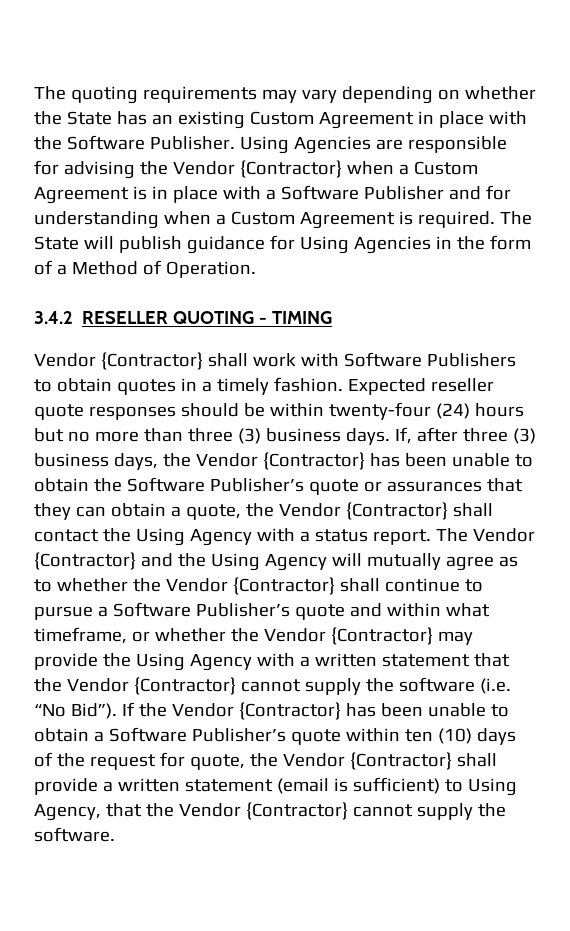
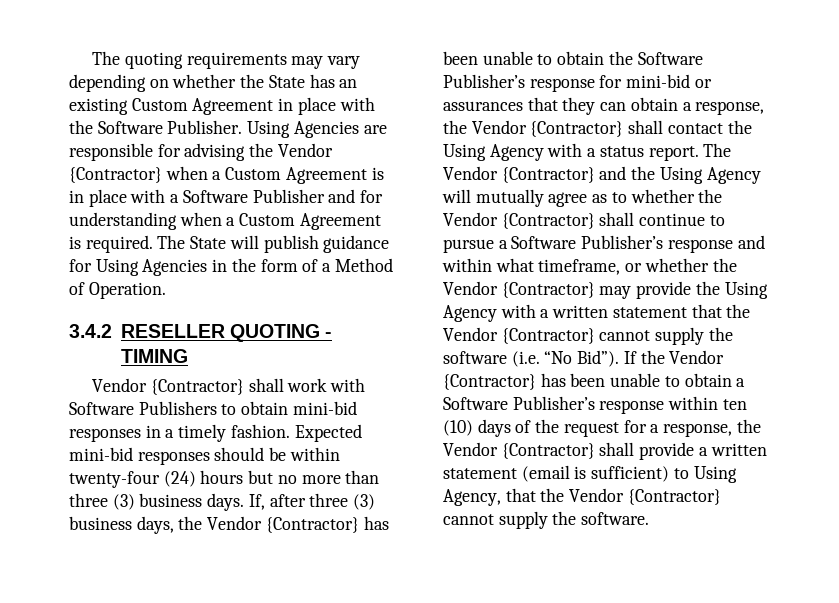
- Vendor {Contractor} shall work with Software Publishers to obtain quotes in a timely fashion.
+ Vendor {Contractor} shall work with Software Publishers to obtain mini-bid responses in a timely fashion.
- Expected reseller quote responses should be within twenty-four (24) hours but no more than three (3) business days.
+ Expected mini-bid responses should be within twenty-four (24) hours but no more than three (3) business days.
- If, after three (3) business days, the Vendor {Contractor} has been unable to obtain the Software Publisher’s quote or assurances that they can obtain a quote, the Vendor {Contractor} shall contact the Using Agency with a status report.
+ If, after three (3) business days, the Vendor {Contractor} has been unable to obtain the Software Publisher’s response for mini-bid or assurances that they can obtain a response, the Vendor {Contractor} shall contact the Using Agency with a status report.
- The Vendor {Contractor} and the Using Agency will mutually agree as to whether the Vendor {Contractor} shall continue to pursue a Software Publisher’s quote and within what timeframe, or whether the Vendor {Contractor} may provide the Using Agency with a written statement that the Vendor {Contractor} cannot supply the software (i.e. “No Bid”).
+ The Vendor {Contractor} and the Using Agency will mutually agree as to whether the Vendor {Contractor} shall continue to pursue a Software Publisher’s response and within what timeframe, or whether the Vendor {Contractor} may provide the Using Agency with a written statement that the Vendor {Contractor} cannot supply the software (i.e. “No Bid”).
- If the Vendor {Contractor} has been unable to obtain a Software Publisher’s quote within ten (10) days of the request for quote, the Vendor {Contractor} shall provide a written statement (email is sufficient) to Using Agency, that the Vendor {Contractor} cannot supply the software.
+ If the Vendor {Contractor} has been unable to obtain a Software Publisher’s response within ten (10) days of the request for a response, the Vendor {Contractor} shall provide a written statement (email is sufficient) to Using Agency, that the Vendor {Contractor} cannot supply the software.

